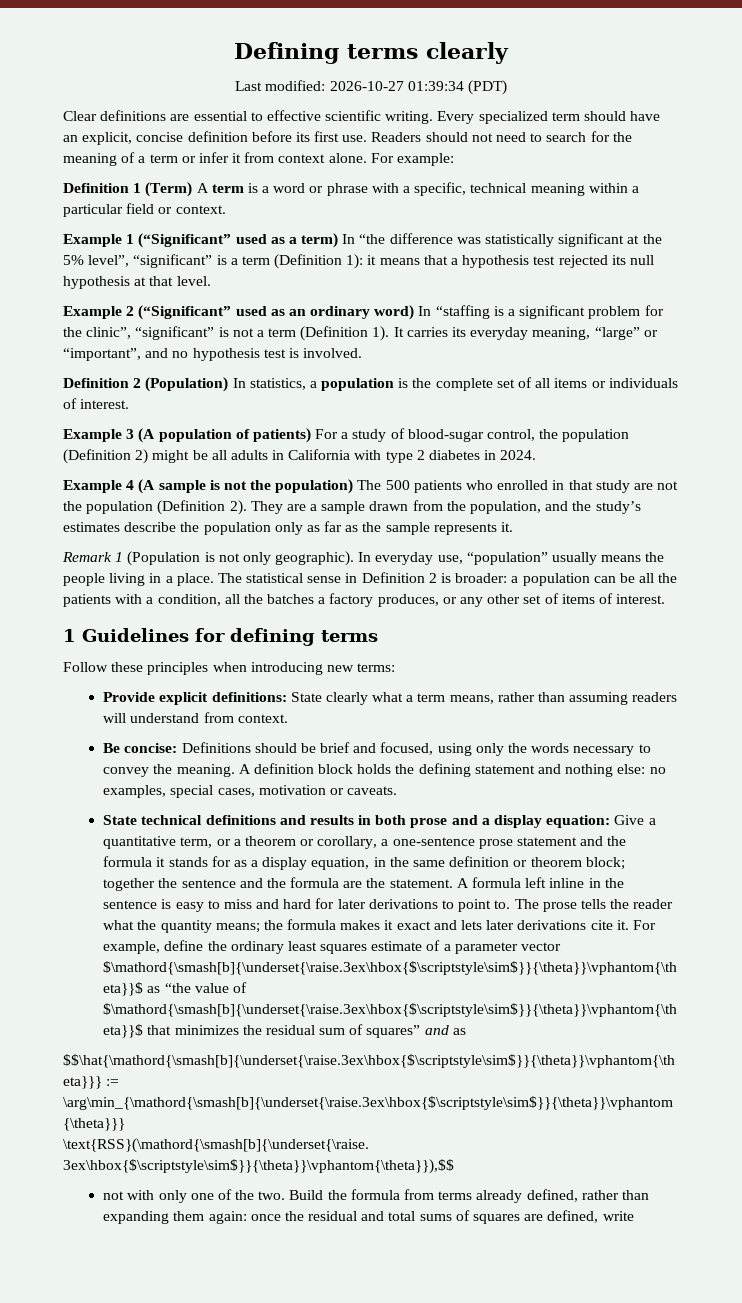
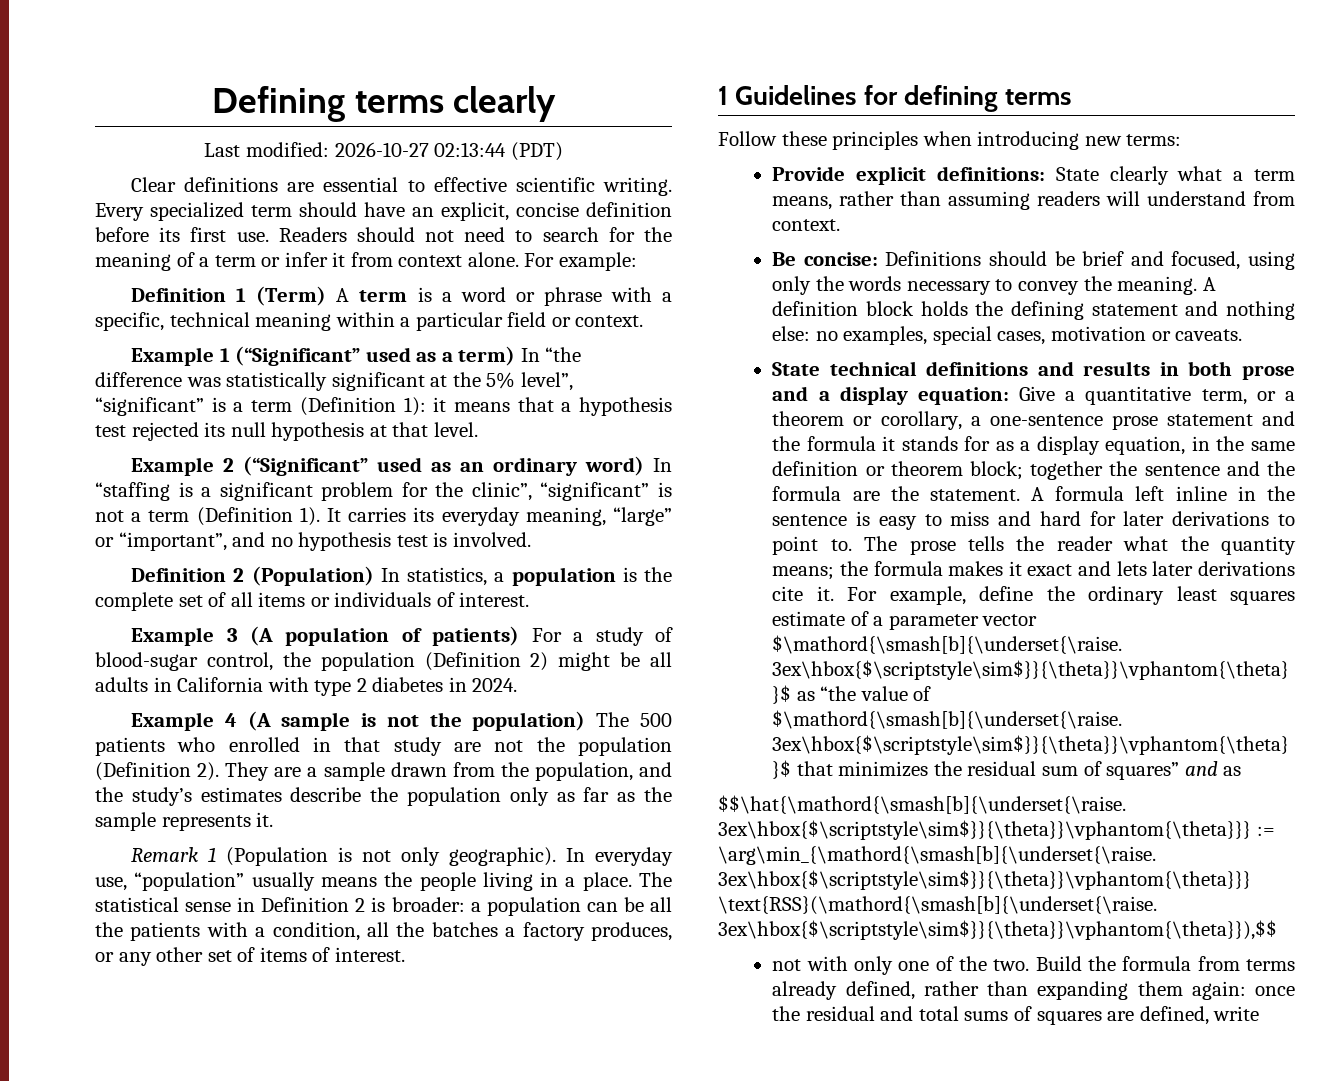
- Last modified: 2026-10-27 01:39:34 (PDT)
+ Last modified: 2026-10-27 02:13:44 (PDT)

